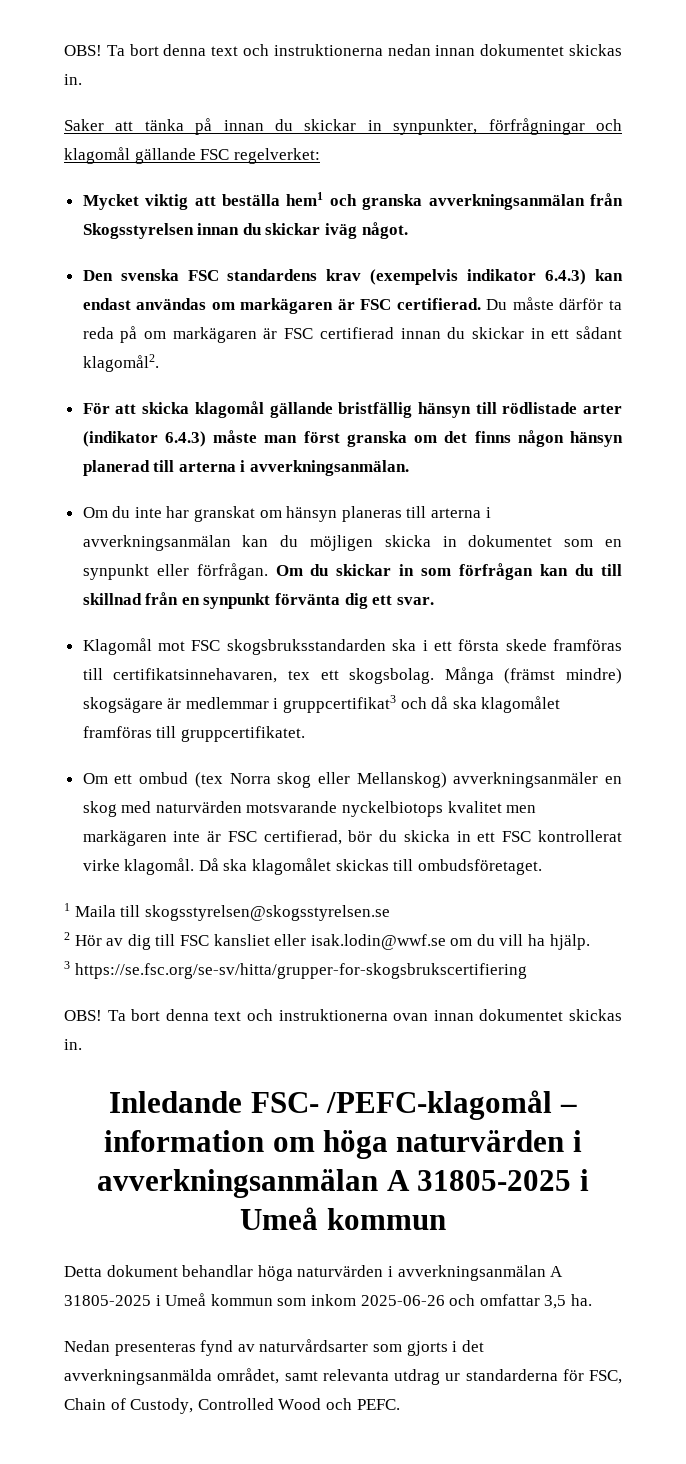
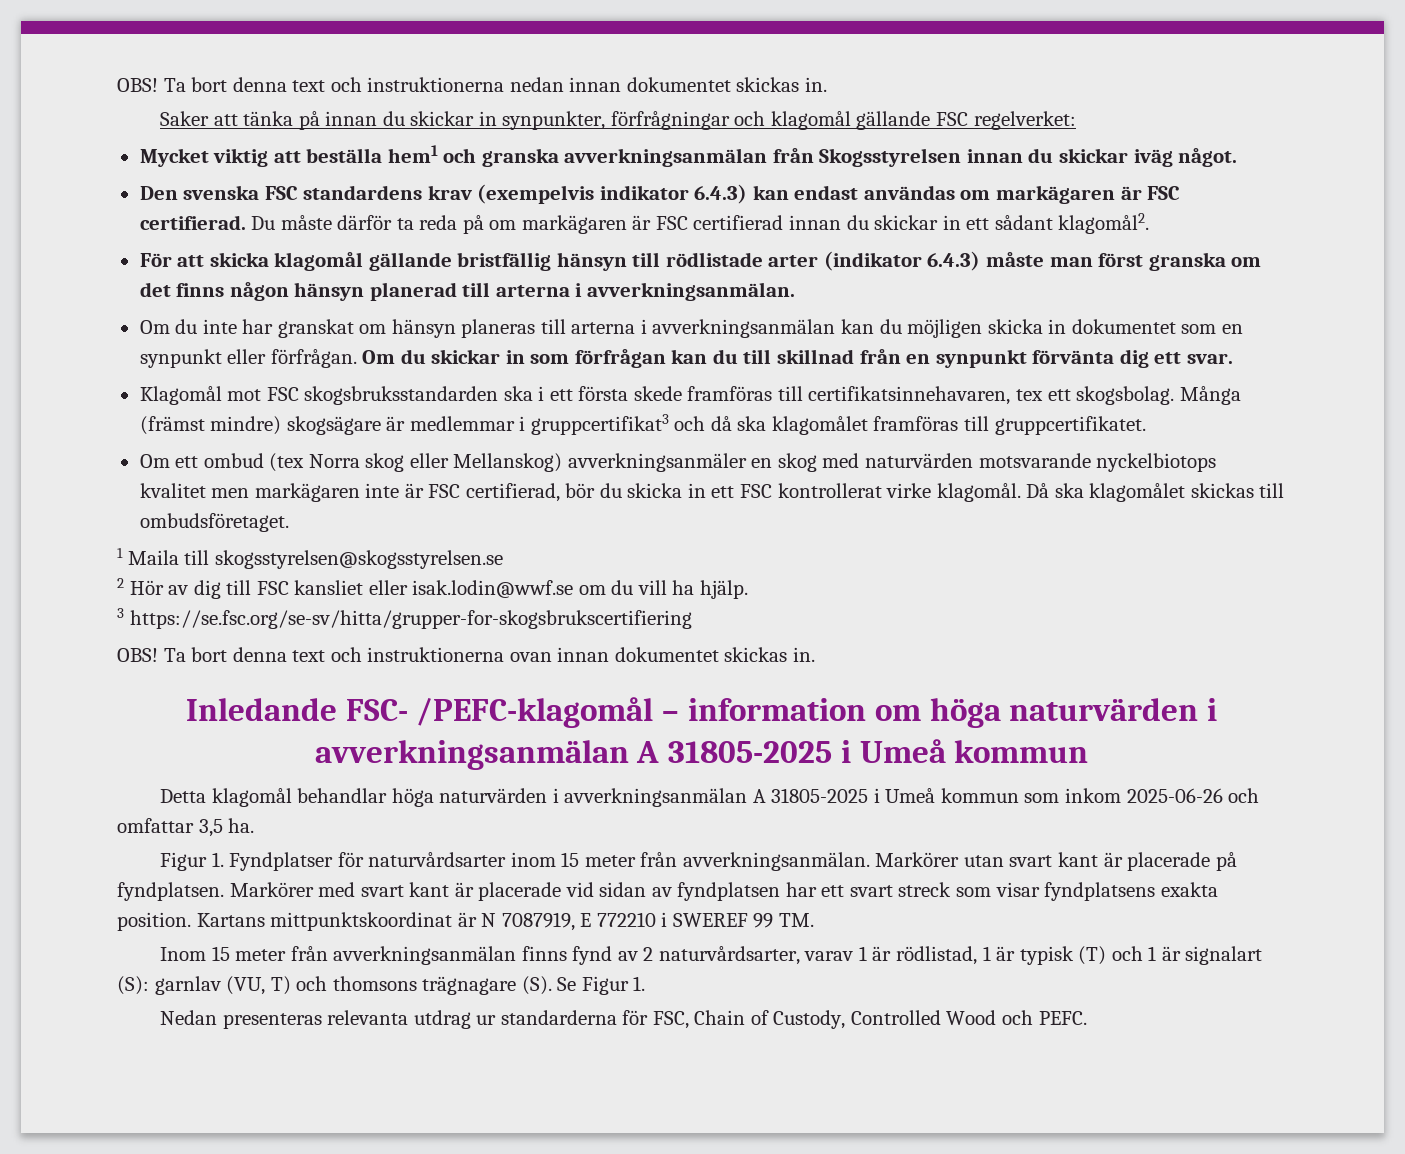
- Detta dokument behandlar höga naturvärden i avverkningsanmälan A 31805-2025 i Umeå kommun som inkom 2025-06-26 och omfattar 3,5 ha.
+ Detta klagomål behandlar höga naturvärden i avverkningsanmälan A 31805-2025 i Umeå kommun som inkom 2025-06-26 och omfattar 3,5 ha.
- Nedan presenteras fynd av naturvårdsarter som gjorts i det avverkningsanmälda området, samt relevanta utdrag ur standarderna för FSC, Chain of Custody, Controlled Wood och PEFC.
+ Figur 1. Fyndplatser för naturvårdsarter inom 15 meter från avverkningsanmälan. Markörer utan svart kant är placerade på fyndplatsen. Markörer med svart kant är placerade vid sidan av fyndplatsen har ett svart streck som visar fyndplatsens exakta position. Kartans mittpunktskoordinat är N 7087919, E 772210 i SWEREF 99 TM.
+ Inom 15 meter från avverkningsanmälan finns fynd av 2 naturvårdsarter, varav 1 är rödlistad, 1 är typisk (T) och 1 är signalart (S): garnlav (VU, T) och thomsons trägnagare (S). Se Figur 1.
+ Nedan presenteras relevanta utdrag ur standarderna för FSC, Chain of Custody, Controlled Wood och PEFC.

